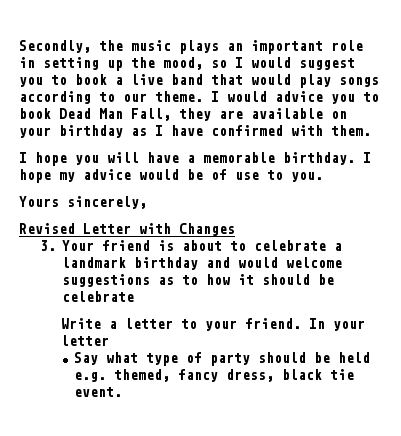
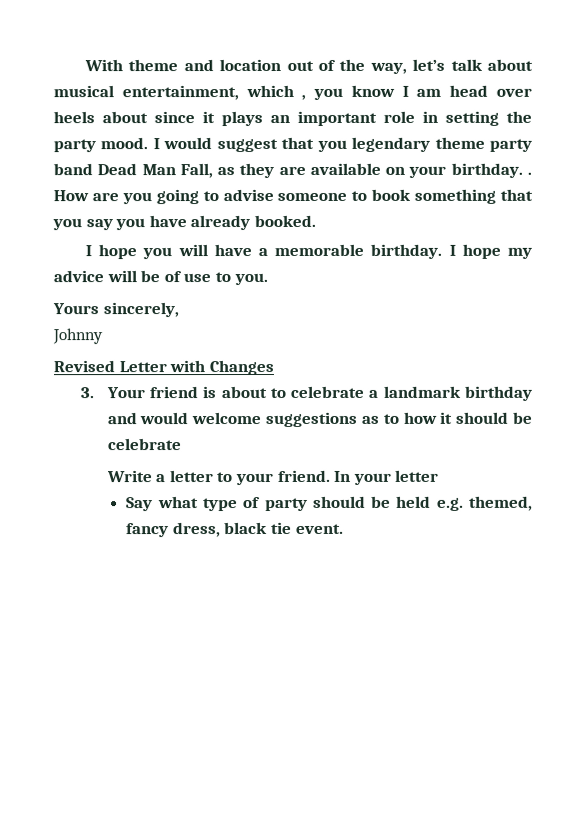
- Secondly, the music plays an important role in setting up the mood, so I would suggest you to book a live band that would play songs according to our theme. I would advice you to book Dead Man Fall, they are available on your birthday as I have confirmed with them.
+ With theme and location out of the way, let’s talk about musical entertainment, which , you know I am head over heels about since it plays an important role in setting the party mood. I would suggest that you legendary theme party band Dead Man Fall, as they are available on your birthday. . How are you going to advise someone to book something that you say you have already booked.
- I hope my advice would be of use to you.
+ I hope my advice will be of use to you.
+ Johnny

